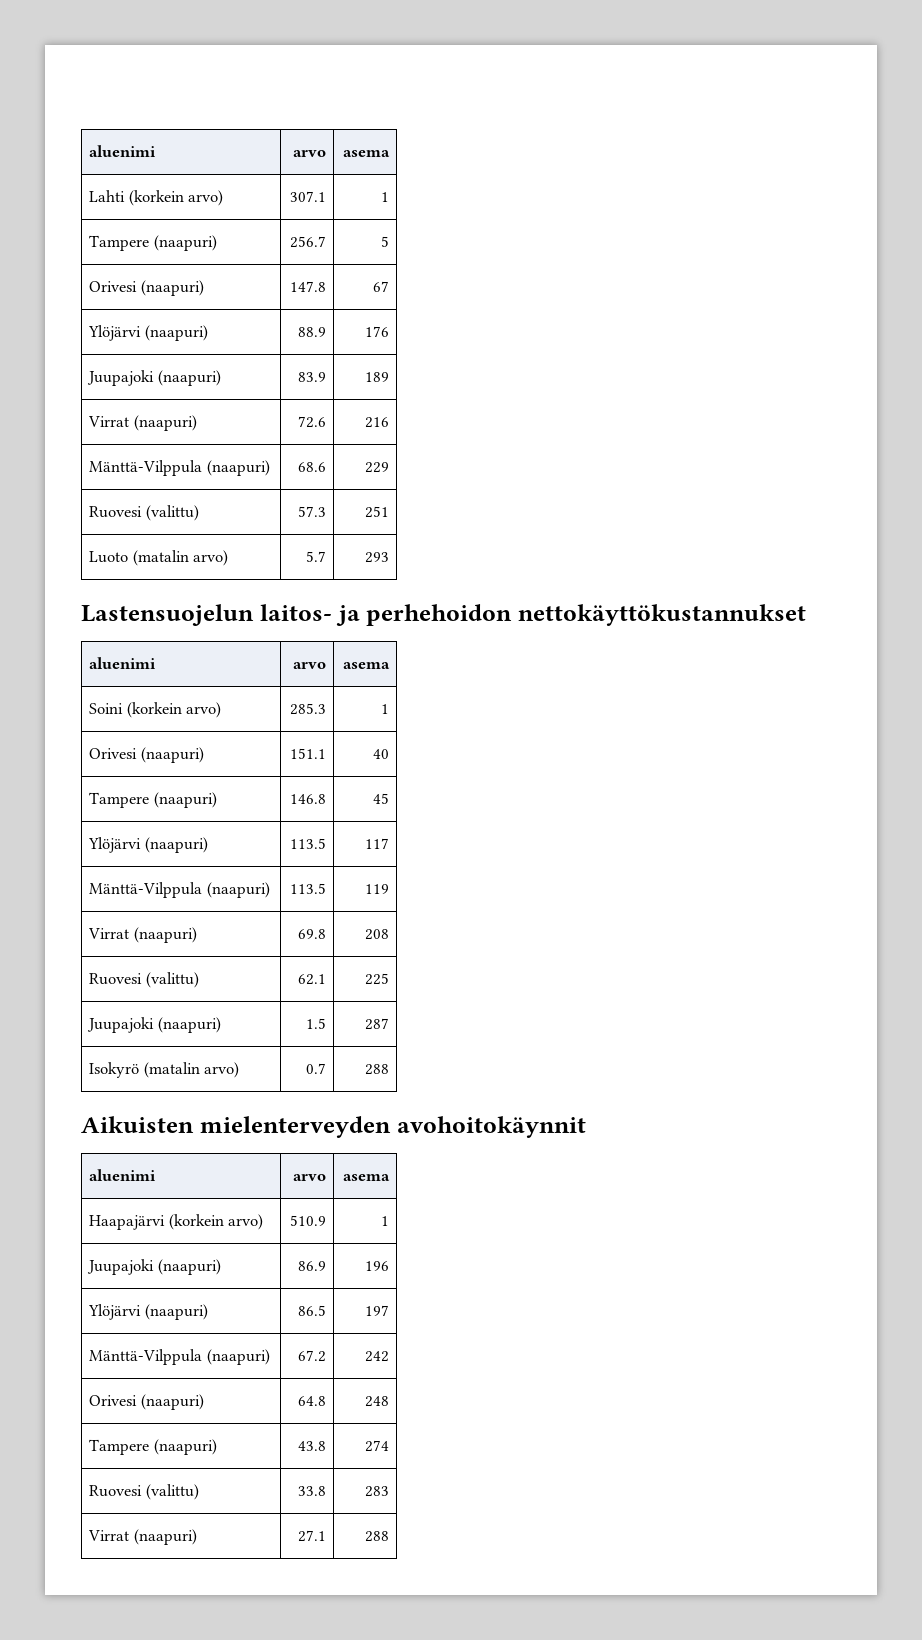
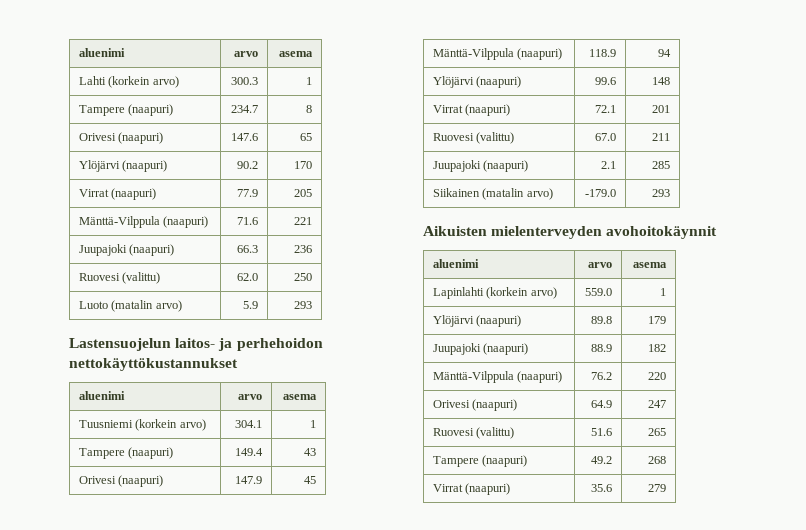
- Lahti (korkein arvo) | 307.1 | 1
- Tampere (naapuri) | 256.7 | 5
- Orivesi (naapuri) | 147.8 | 67
- Ylöjärvi (naapuri) | 88.9 | 176
- Juupajoki (naapuri) | 83.9 | 189
- Virrat (naapuri) | 72.6 | 216
- Mänttä-Vilppula (naapuri) | 68.6 | 229
- Ruovesi (valittu) | 57.3 | 251
+ Lahti (korkein arvo) | 300.3 | 1
+ Tampere (naapuri) | 234.7 | 8
+ Orivesi (naapuri) | 147.6 | 65
+ Ylöjärvi (naapuri) | 90.2 | 170
+ Virrat (naapuri) | 77.9 | 205
+ Mänttä-Vilppula (naapuri) | 71.6 | 221
+ Juupajoki (naapuri) | 66.3 | 236
+ Ruovesi (valittu) | 62.0 | 250
- Luoto (matalin arvo) | 5.7 | 293
+ Luoto (matalin arvo) | 5.9 | 293
- Soini (korkein arvo) | 285.3 | 1
- Orivesi (naapuri) | 151.1 | 40
- Tampere (naapuri) | 146.8 | 45
- Ylöjärvi (naapuri) | 113.5 | 117
- Mänttä-Vilppula (naapuri) | 113.5 | 119
- Virrat (naapuri) | 69.8 | 208
- Ruovesi (valittu) | 62.1 | 225
- Juupajoki (naapuri) | 1.5 | 287
- Isokyrö (matalin arvo) | 0.7 | 288
+ Tuusniemi (korkein arvo) | 304.1 | 1
+ Tampere (naapuri) | 149.4 | 43
+ Orivesi (naapuri) | 147.9 | 45
+ Mänttä-Vilppula (naapuri) | 118.9 | 94
+ Ylöjärvi (naapuri) | 99.6 | 148
+ Virrat (naapuri) | 72.1 | 201
+ Ruovesi (valittu) | 67.0 | 211
+ Juupajoki (naapuri) | 2.1 | 285
+ Siikainen (matalin arvo) | -179.0 | 293
- Haapajärvi (korkein arvo) | 510.9 | 1
- Juupajoki (naapuri) | 86.9 | 196
- Ylöjärvi (naapuri) | 86.5 | 197
- Mänttä-Vilppula (naapuri) | 67.2 | 242
- Orivesi (naapuri) | 64.8 | 248
- Tampere (naapuri) | 43.8 | 274
- Ruovesi (valittu) | 33.8 | 283
- Virrat (naapuri) | 27.1 | 288
+ Lapinlahti (korkein arvo) | 559.0 | 1
+ Ylöjärvi (naapuri) | 89.8 | 179
+ Juupajoki (naapuri) | 88.9 | 182
+ Mänttä-Vilppula (naapuri) | 76.2 | 220
+ Orivesi (naapuri) | 64.9 | 247
+ Ruovesi (valittu) | 51.6 | 265
+ Tampere (naapuri) | 49.2 | 268
+ Virrat (naapuri) | 35.6 | 279

